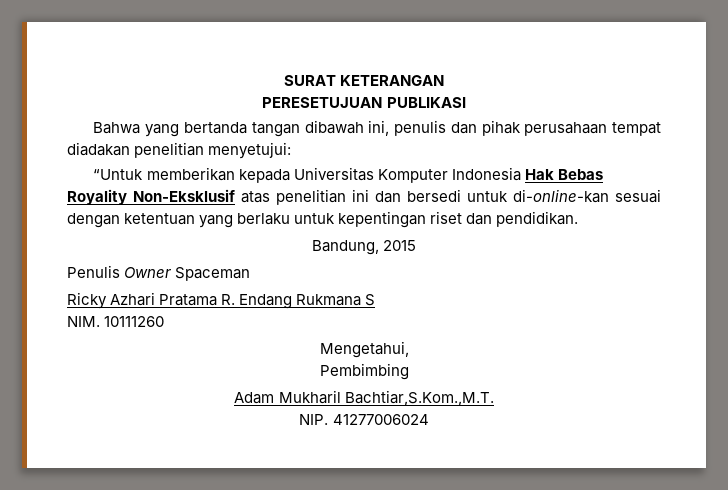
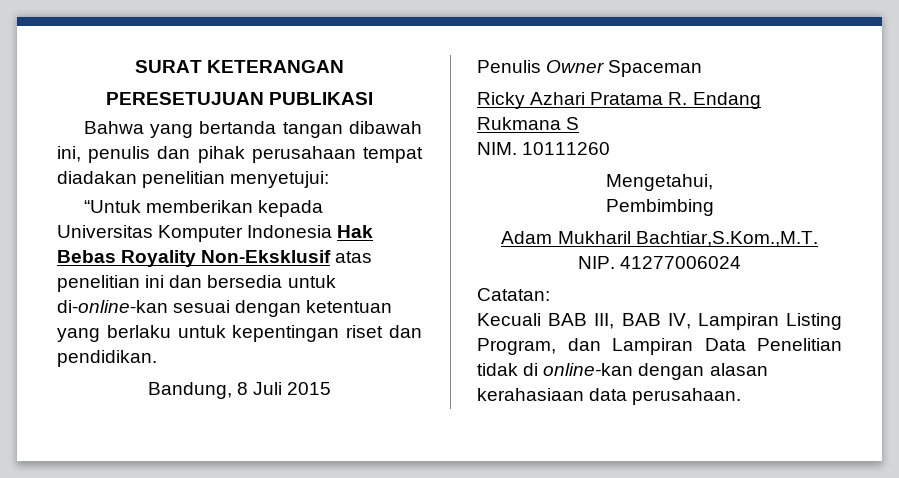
- “Untuk memberikan kepada Universitas Komputer Indonesia Hak Bebas Royality Non-Eksklusif atas penelitian ini dan bersedi untuk di-online-kan sesuai dengan ketentuan yang berlaku untuk kepentingan riset dan pendidikan.
+ “Untuk memberikan kepada Universitas Komputer Indonesia Hak Bebas Royality Non-Eksklusif atas penelitian ini dan bersedia untuk di-online-kan sesuai dengan ketentuan yang berlaku untuk kepentingan riset dan pendidikan.
- Bandung, 2015
+ Bandung, 8 Juli 2015
+ Catatan:
+ Kecuali BAB III, BAB IV, Lampiran Listing Program, dan Lampiran Data Penelitian tidak di online-kan dengan alasan kerahasiaan data perusahaan.

